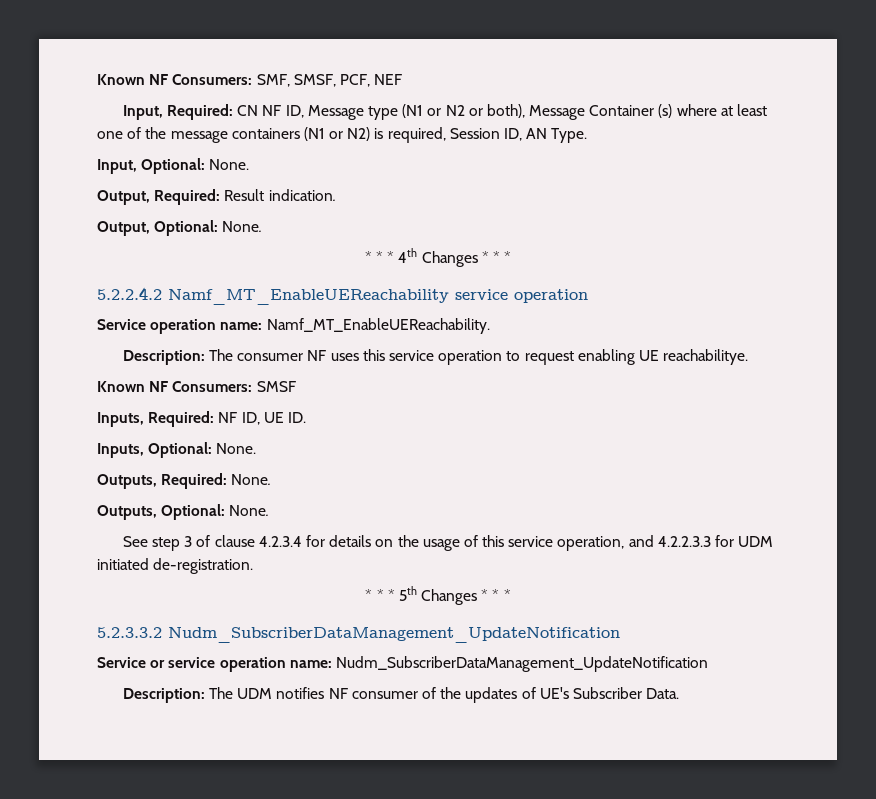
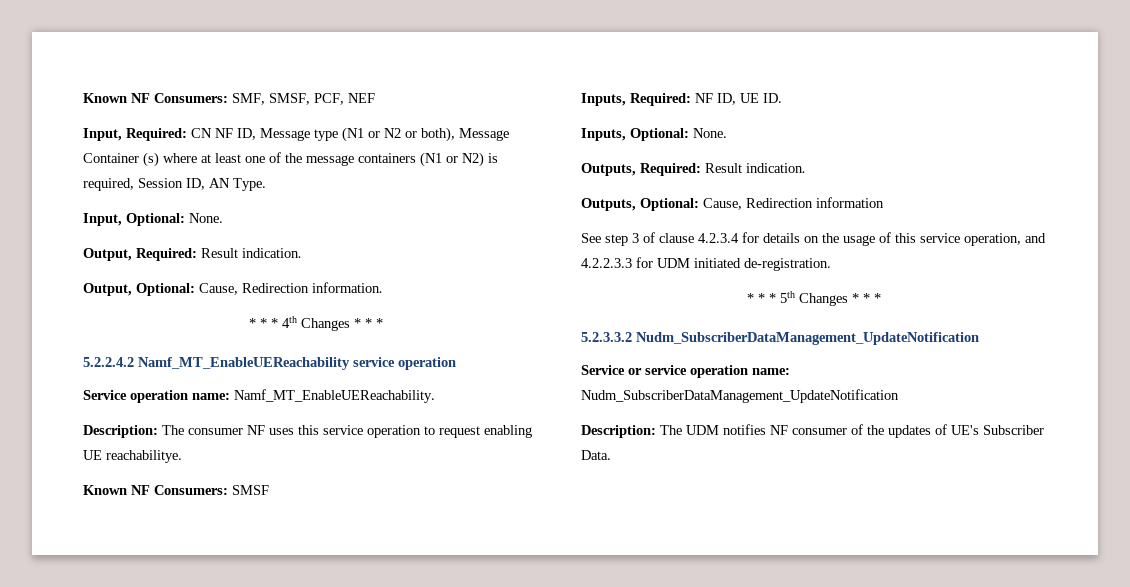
- Output, Optional: None.
+ Output, Optional: Cause, Redirection information.
- Outputs, Required: None.
+ Outputs, Required: Result indication.
- Outputs, Optional: None.
+ Outputs, Optional: Cause, Redirection information

